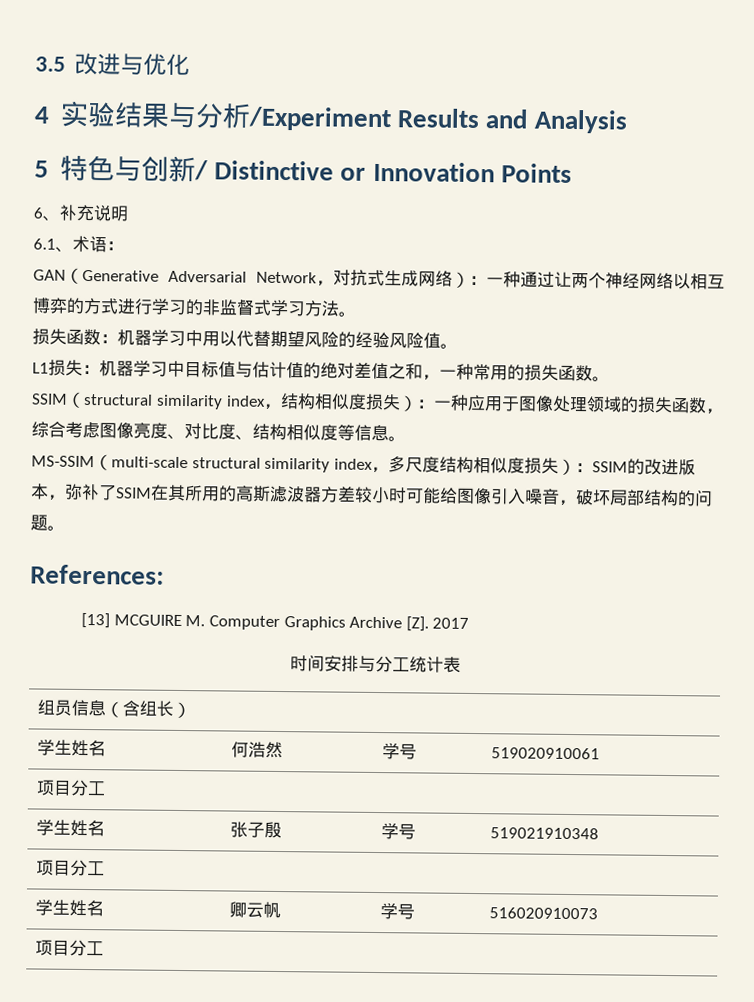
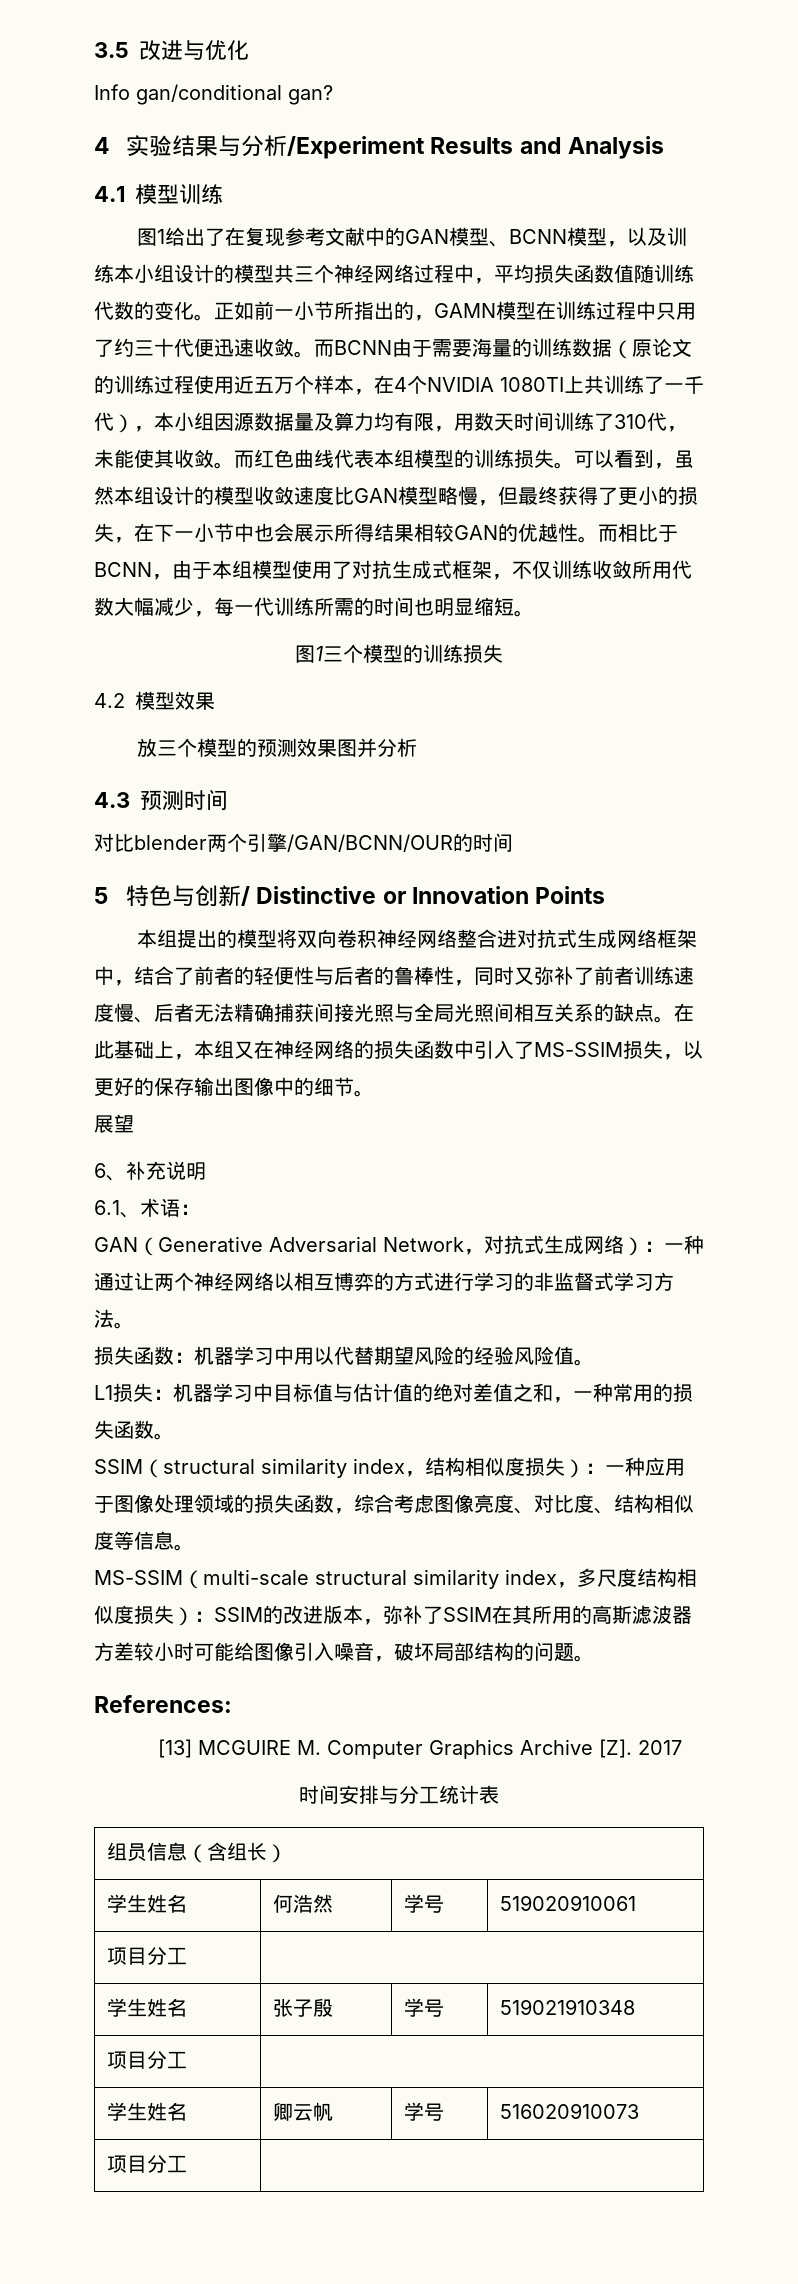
+ Info gan/conditional gan?
+ 4.1模型训练
+ 图1给出了在复现参考文献中的GAN模型、BCNN模型，以及训练本小组设计的模型共三个神经网络过程中，平均损失函数值随训练代数的变化。正如前一小节所指出的，GAMN模型在训练过程中只用了约三十代便迅速收敛。而BCNN由于需要海量的训练数据（原论文的训练过程使用近五万个样本，在4个NVIDIA 1080TI上共训练了一千代），本小组因源数据量及算力均有限，用数天时间训练了310代，未能使其收敛。而红色曲线代表本组模型的训练损失。可以看到，虽然本组设计的模型收敛速度比GAN模型略慢，但最终获得了更小的损失，在下一小节中也会展示所得结果相较GAN的优越性。而相比于BCNN，由于本组模型使用了对抗生成式框架，不仅训练收敛所用代数大幅减少，每一代训练所需的时间也明显缩短。
+ 图1三个模型的训练损失
+ 4.2模型效果
+ 放三个模型的预测效果图并分析
+ 4.3预测时间
+ 对比blender两个引擎/GAN/BCNN/OUR的时间
+ 本组提出的模型将双向卷积神经网络整合进对抗式生成网络框架中，结合了前者的轻便性与后者的鲁棒性，同时又弥补了前者训练速度慢、后者无法精确捕获间接光照与全局光照间相互关系的缺点。在此基础上，本组又在神经网络的损失函数中引入了MS-SSIM损失，以更好的保存输出图像中的细节。
+ 展望

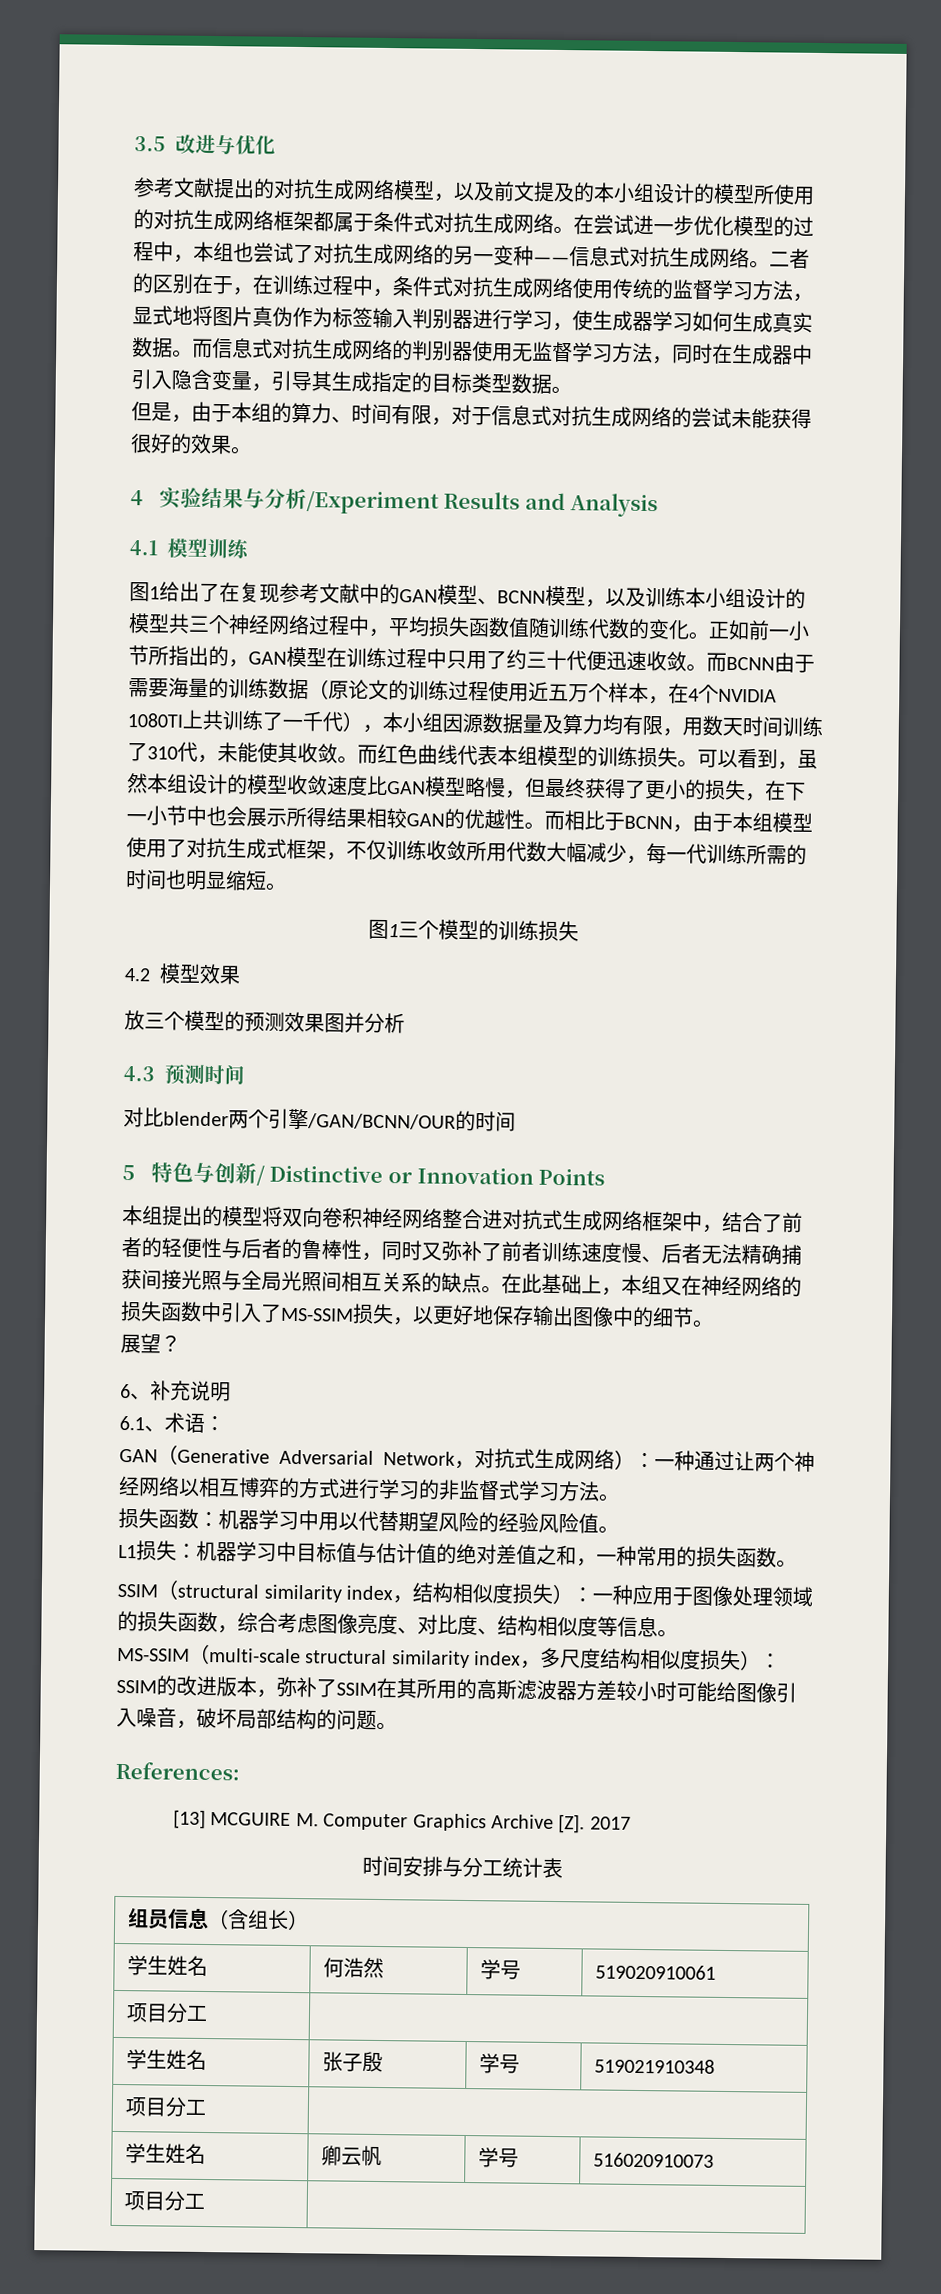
- Info gan/conditional gan?
+ 参考文献提出的对抗生成网络模型，以及前文提及的本小组设计的模型所使用的对抗生成网络框架都属于条件式对抗生成网络。在尝试进一步优化模型的过程中，本组也尝试了对抗生成网络的另一变种——信息式对抗生成网络。二者的区别在于，在训练过程中，条件式对抗生成网络使用传统的监督学习方法，显式地将图片真伪作为标签输入判别器进行学习，使生成器学习如何生成真实数据。而信息式对抗生成网络的判别器使用无监督学习方法，同时在生成器中引入隐含变量，引导其生成指定的目标类型数据。
+ 但是，由于本组的算力、时间有限，对于信息式对抗生成网络的尝试未能获得很好的效果。
- 正如前一小节所指出的，GAMN模型在训练过程中只用了约三十代便迅速收敛。
+ 正如前一小节所指出的，GAN模型在训练过程中只用了约三十代便迅速收敛。
- 在此基础上，本组又在神经网络的损失函数中引入了MS-SSIM损失，以更好的保存输出图像中的细节。
+ 在此基础上，本组又在神经网络的损失函数中引入了MS-SSIM损失，以更好地保存输出图像中的细节。
- 展望
+ 展望？

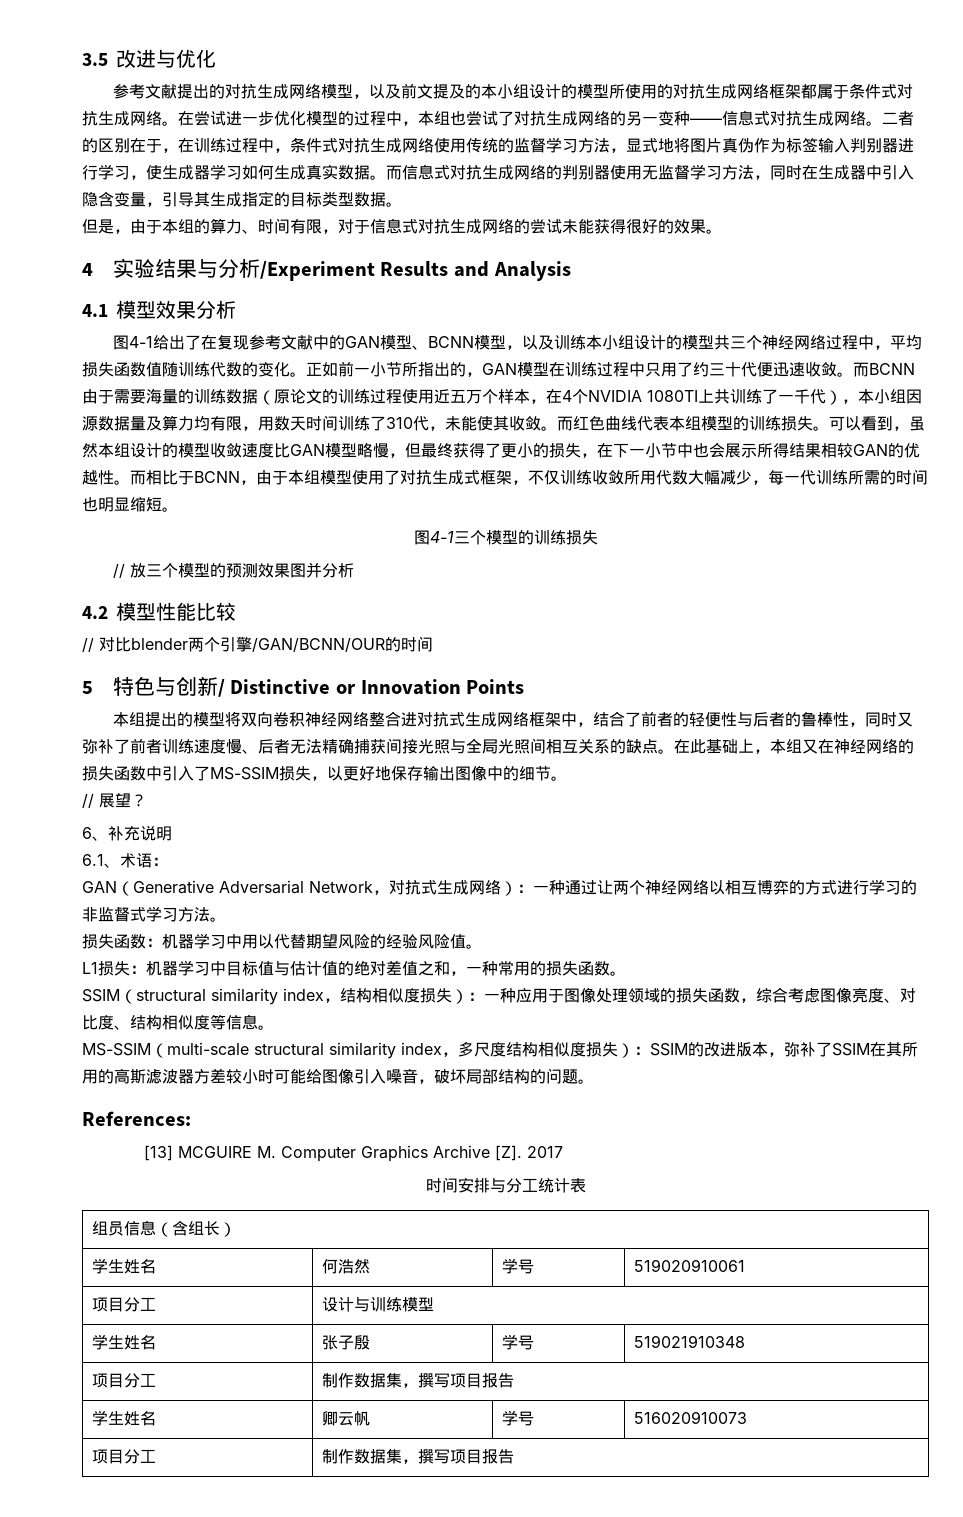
- 4.1模型训练
- 图1给出了在复现参考文献中的GAN模型、BCNN模型，以及训练本小组设计的模型共三个神经网络过程中，平均损失函数值随训练代数的变化。
+ 4.1模型效果分析
+ 图4-1给出了在复现参考文献中的GAN模型、BCNN模型，以及训练本小组设计的模型共三个神经网络过程中，平均损失函数值随训练代数的变化。
- 图1三个模型的训练损失
+ 图4-1三个模型的训练损失
- 4.2模型效果
- 放三个模型的预测效果图并分析
+ // 放三个模型的预测效果图并分析
- 4.3预测时间
- 对比blender两个引擎/GAN/BCNN/OUR的时间
+ 4.2模型性能比较
+ // 对比blender两个引擎/GAN/BCNN/OUR的时间
- 展望？
+ // 展望？
  学生姓名 | 何浩然 | 学号 | 519020910061
- 项目分工 |
+ 项目分工 | 设计与训练模型
  学生姓名 | 张子殷 | 学号 | 519021910348
- 项目分工 |
+ 项目分工 | 制作数据集，撰写项目报告
  学生姓名 | 卿云帆 | 学号 | 516020910073
- 项目分工 |
+ 项目分工 | 制作数据集，撰写项目报告

